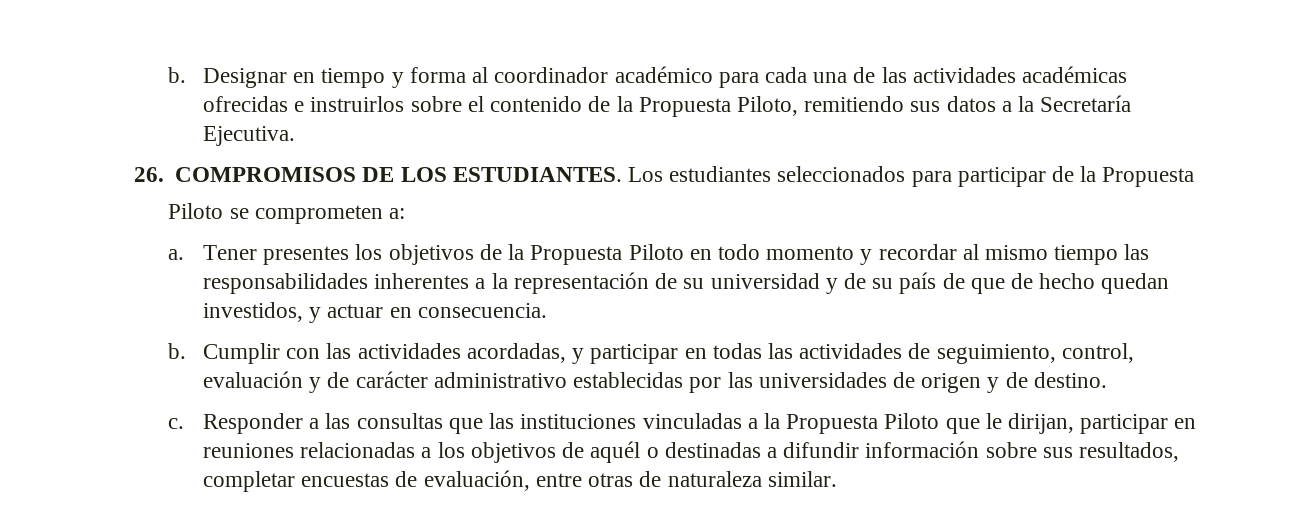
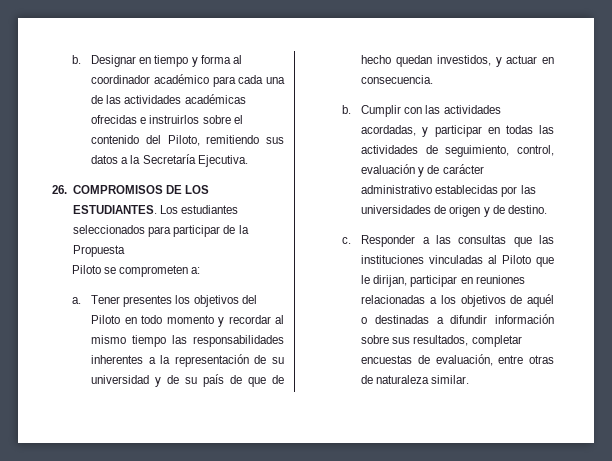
- Designar en tiempo y forma al coordinador académico para cada una de las actividades académicas ofrecidas e instruirlos sobre el contenido de la Propuesta Piloto, remitiendo sus datos a la Secretaría Ejecutiva.
+ Designar en tiempo y forma al coordinador académico para cada una de las actividades académicas ofrecidas e instruirlos sobre el contenido del Piloto, remitiendo sus datos a la Secretaría Ejecutiva.
- Tener presentes los objetivos de la Propuesta Piloto en todo momento y recordar al mismo tiempo las responsabilidades inherentes a la representación de su universidad y de su país de que de hecho quedan investidos, y actuar en consecuencia.
+ Tener presentes los objetivos del Piloto en todo momento y recordar al mismo tiempo las responsabilidades inherentes a la representación de su universidad y de su país de que de hecho quedan investidos, y actuar en consecuencia.
- Responder a las consultas que las instituciones vinculadas a la Propuesta Piloto que le dirijan, participar en reuniones relacionadas a los objetivos de aquél o destinadas a difundir información sobre sus resultados, completar encuestas de evaluación, entre otras de naturaleza similar.
+ Responder a las consultas que las instituciones vinculadas al Piloto que le dirijan, participar en reuniones relacionadas a los objetivos de aquél o destinadas a difundir información sobre sus resultados, completar encuestas de evaluación, entre otras de naturaleza similar.

